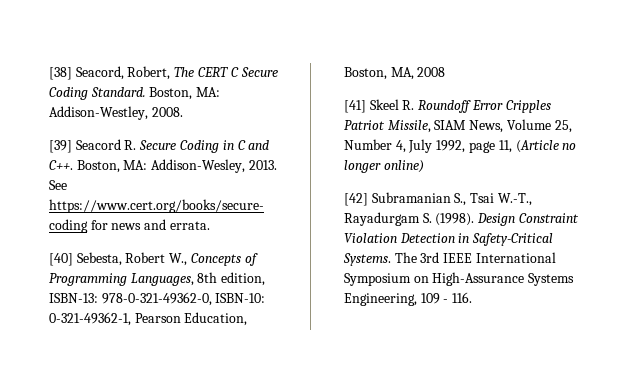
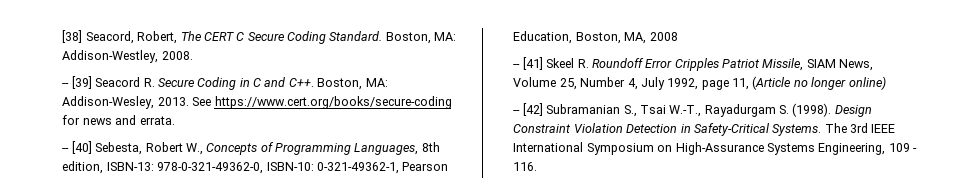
- [39] Seacord R. Secure Coding in C and C++. Boston, MA: Addison-Wesley, 2013.
+ -- [39] Seacord R. Secure Coding in C and C++. Boston, MA: Addison-Wesley, 2013.
- [40] Sebesta, Robert W., Concepts of Programming Languages, 8th edition, ISBN-13: 978-0-321-49362-0, ISBN-10: 0-321-49362-1, Pearson Education, Boston, MA, 2008
+ -- [40] Sebesta, Robert W., Concepts of Programming Languages, 8th edition, ISBN-13: 978-0-321-49362-0, ISBN-10: 0-321-49362-1, Pearson Education, Boston, MA, 2008
- [41] Skeel R. Roundoff Error Cripples Patriot Missile, SIAM News, Volume 25, Number 4, July 1992, page 11, (Article no longer online)
+ -- [41] Skeel R. Roundoff Error Cripples Patriot Missile, SIAM News, Volume 25, Number 4, July 1992, page 11, (Article no longer online)
- [42] Subramanian S., Tsai W.-T., Rayadurgam S. (1998).
+ -- [42] Subramanian S., Tsai W.-T., Rayadurgam S. (1998).

